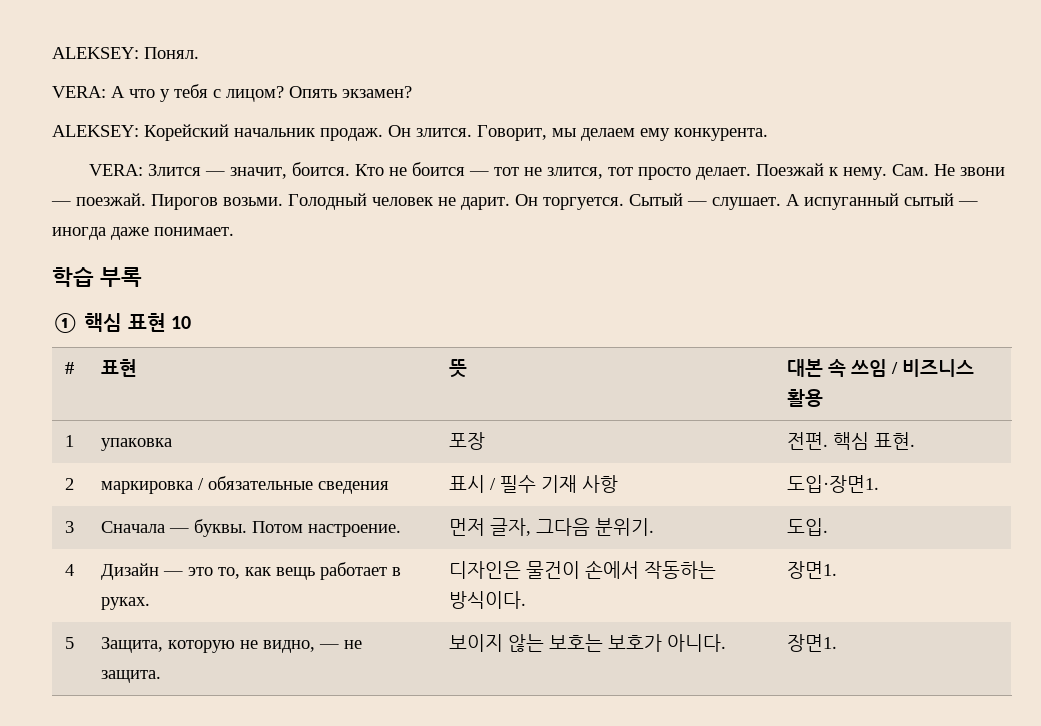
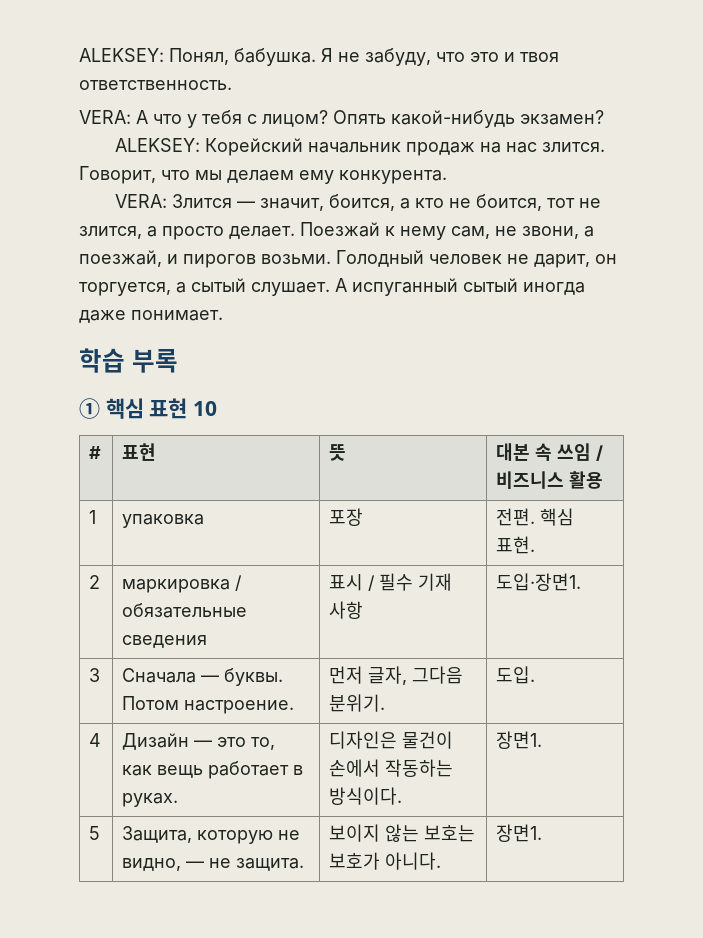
- ALEKSEY: Понял.
+ ALEKSEY: Понял, бабушка. Я не забуду, что это и твоя ответственность.
- Опять экзамен?
+ Опять какой-нибудь экзамен?
- ALEKSEY: Корейский начальник продаж. Он злится.
+ ALEKSEY: Корейский начальник продаж на нас злится.
- Говорит, мы делаем ему конкурента.
+ Говорит, что мы делаем ему конкурента.
- VERA: Злится — значит, боится. Кто не боится — тот не злится, тот просто делает.
+ VERA: Злится — значит, боится, а кто не боится, тот не злится, а просто делает.
- Поезжай к нему. Сам. Не звони — поезжай. Пирогов возьми. Голодный человек не дарит. Он торгуется. Сытый — слушает.
+ Поезжай к нему сам, не звони, а поезжай, и пирогов возьми. Голодный человек не дарит, он торгуется, а сытый слушает.
- А испуганный сытый — иногда даже понимает.
+ А испуганный сытый иногда даже понимает.

